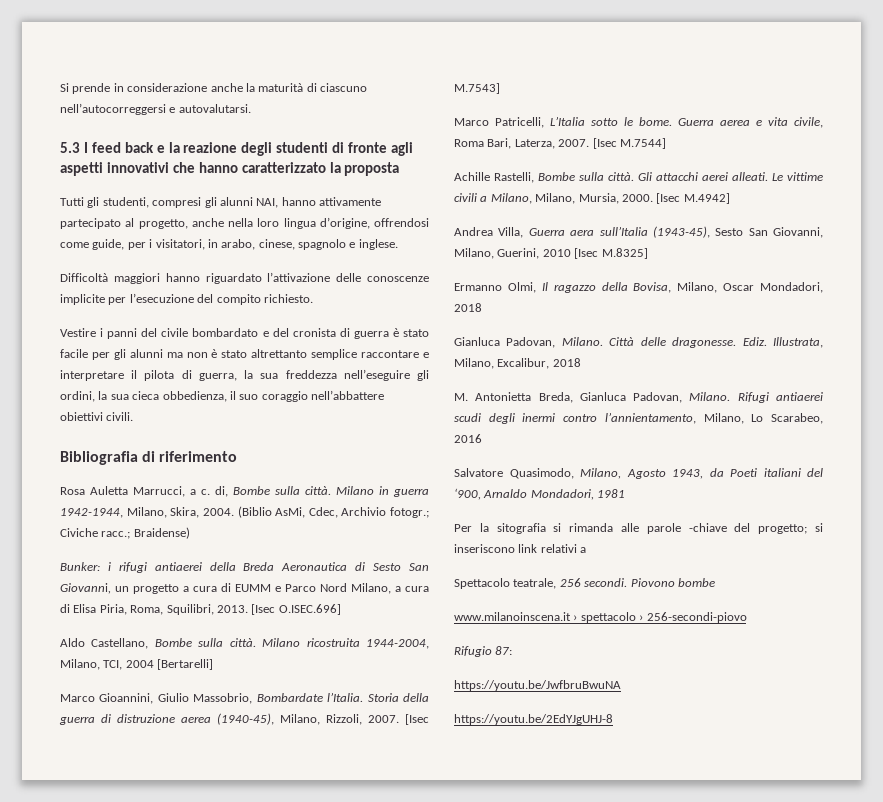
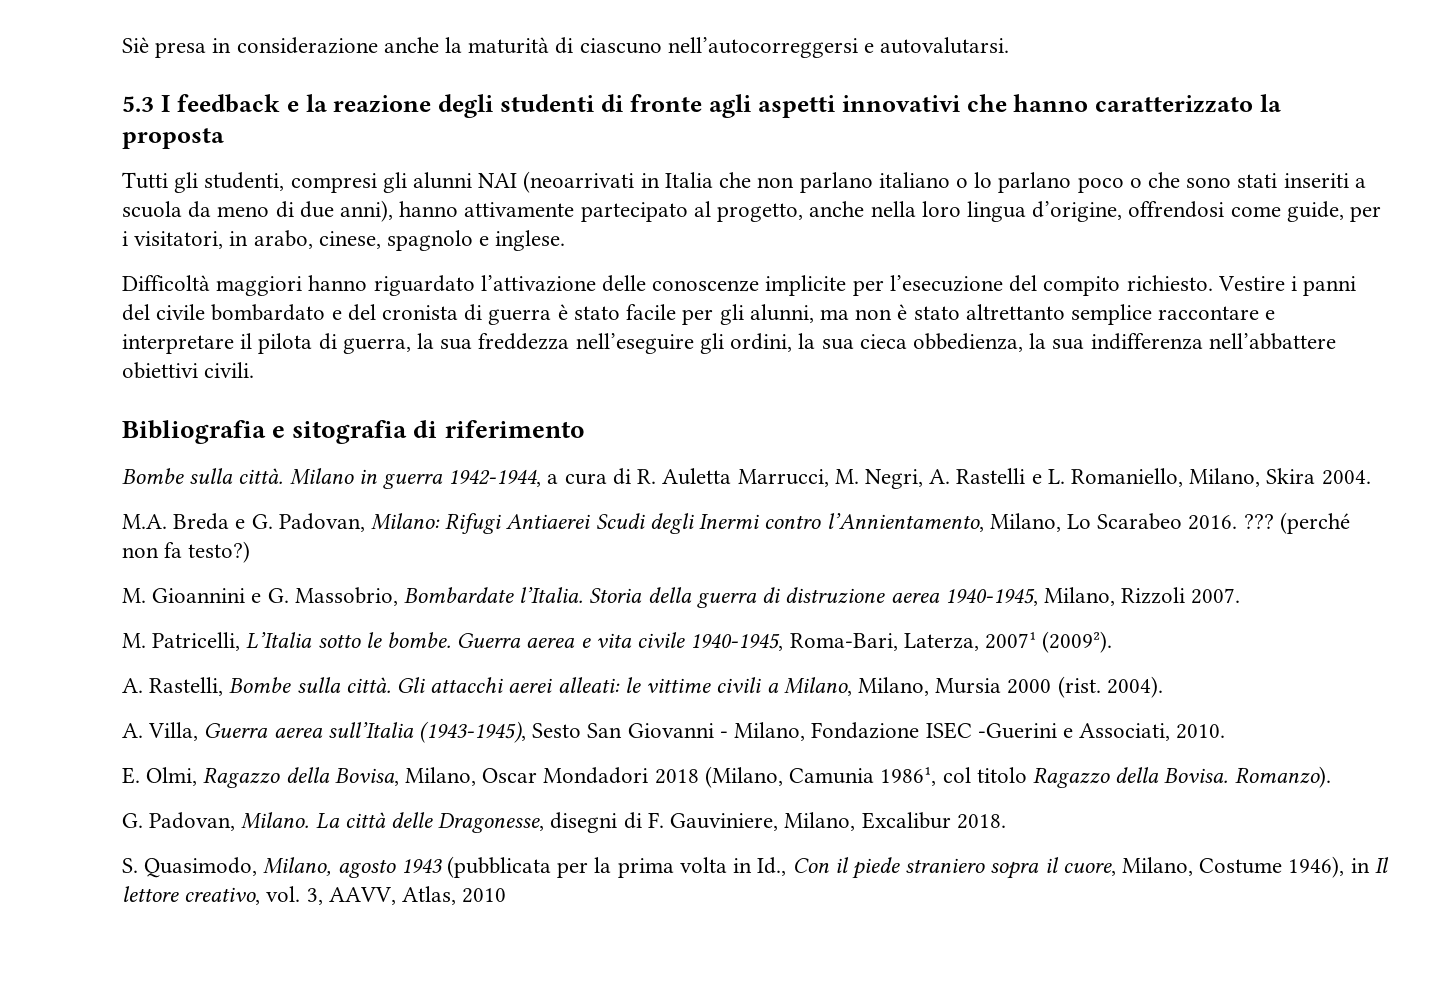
- Si prende in considerazione anche la maturità di ciascuno nell’autocorreggersi e autovalutarsi.
+ Siè presa in considerazione anche la maturità di ciascuno nell’autocorreggersi e autovalutarsi.
- 5.3 I feed back e la reazione degli studenti di fronte agli aspetti innovativi che hanno caratterizzato la proposta
+ 5.3 I feedback e la reazione degli studenti di fronte agli aspetti innovativi che hanno caratterizzato la proposta
- Tutti gli studenti, compresi gli alunni NAI, hanno attivamente partecipato al progetto, anche nella loro lingua d’origine, offrendosi come guide, per i visitatori, in arabo, cinese, spagnolo e inglese.
+ Tutti gli studenti, compresi gli alunni NAI (neoarrivati in Italia che non parlano italiano o lo parlano poco o che sono stati inseriti a scuola da meno di due anni), hanno attivamente partecipato al progetto, anche nella loro lingua d’origine, offrendosi come guide, per i visitatori, in arabo, cinese, spagnolo e inglese.
- Difficoltà maggiori hanno riguardato l’attivazione delle conoscenze implicite per l’esecuzione del compito richiesto.
- Vestire i panni del civile bombardato e del cronista di guerra è stato facile per gli alunni ma non è stato altrettanto semplice raccontare e interpretare il pilota di guerra, la sua freddezza nell’eseguire gli ordini, la sua cieca obbedienza, il suo coraggio nell’abbattere obiettivi civili.
+ Difficoltà maggiori hanno riguardato l’attivazione delle conoscenze implicite per l’esecuzione del compito richiesto. Vestire i panni del civile bombardato e del cronista di guerra è stato facile per gli alunni, ma non è stato altrettanto semplice raccontare e interpretare il pilota di guerra, la sua freddezza nell’eseguire gli ordini, la sua cieca obbedienza, la sua indifferenza nell’abbattere obiettivi civili.
- Bibliografia di riferimento
- Rosa Auletta Marrucci, a c. di, Bombe sulla città.
+ Bibliografia e sitografia di riferimento
+ Bombe sulla città.
- Milano in guerra 1942-1944, Milano, Skira, 2004. (Biblio AsMi, Cdec, Archivio fotogr.; Civiche racc.; Braidense)
- Bunker: i rifugi antiaerei della Breda Aeronautica di Sesto San Giovanni, un progetto a cura di EUMM e Parco Nord Milano, a cura di Elisa Piria, Roma, Squilibri, 2013. [Isec O.ISEC.696]
- Aldo Castellano, Bombe sulla città. Milano ricostruita 1944-2004, Milano, TCI, 2004 [Bertarelli]
- Marco Gioannini, Giulio Massobrio, Bombardate l’Italia.
+ Milano in guerra 1942-1944, a cura di R. Auletta Marrucci, M. Negri, A. Rastelli e L. Romaniello, Milano, Skira 2004.
+ M.A. Breda e G. Padovan, Milano: Rifugi Antiaerei Scudi degli Inermi contro l’Annientamento, Milano, Lo Scarabeo 2016. ??? (perché non fa testo?)
+ M. Gioannini e G. Massobrio, Bombardate l’Italia.
- Storia della guerra di distruzione aerea (1940-45), Milano, Rizzoli, 2007. [Isec M.7543]
- Marco Patricelli, L’Italia sotto le bome.
+ Storia della guerra di distruzione aerea 1940-1945, Milano, Rizzoli 2007.
+ M. Patricelli, L’Italia sotto le bombe.
- Guerra aerea e vita civile, Roma Bari, Laterza, 2007. [Isec M.7544]
- Achille Rastelli, Bombe sulla città.
+ Guerra aerea e vita civile 1940-1945, Roma-Bari, Laterza, 2007¹ (2009²).
+ A. Rastelli, Bombe sulla città.
- Gli attacchi aerei alleati. Le vittime civili a Milano, Milano, Mursia, 2000. [Isec M.4942]
- Andrea Villa, Guerra aera sull’Italia (1943-45), Sesto San Giovanni, Milano, Guerini, 2010 [Isec M.8325]
- Ermanno Olmi, Il ragazzo della Bovisa, Milano, Oscar Mondadori, 2018
- Gianluca Padovan, Milano. Città delle dragonesse. Ediz. Illustrata, Milano, Excalibur, 2018
- M. Antonietta Breda, Gianluca Padovan, Milano. Rifugi antiaerei scudi degli inermi contro l’annientamento, Milano, Lo Scarabeo, 2016
- Salvatore Quasimodo, Milano, Agosto 1943, da Poeti italiani del ‘900, Arnaldo Mondadori, 1981
- Per la sitografia si rimanda alle parole -chiave del progetto; si inseriscono link relativi a
- Spettacolo teatrale, 256 secondi. Piovono bombe
- www.milanoinscena.it › spettacolo › 256-secondi-piovo
- Rifugio 87:
- https://youtu.be/JwfbruBwuNA
- https://youtu.be/2EdYJgUHJ-8
+ Gli attacchi aerei alleati: le vittime civili a Milano, Milano, Mursia 2000 (rist. 2004).
+ A. Villa, Guerra aerea sull’Italia (1943-1945), Sesto San Giovanni - Milano, Fondazione ISEC -Guerini e Associati, 2010.
+ E. Olmi, Ragazzo della Bovisa, Milano, Oscar Mondadori 2018 (Milano, Camunia 1986¹, col titolo Ragazzo della Bovisa. Romanzo).
+ G. Padovan, Milano. La città delle Dragonesse, disegni di F. Gauviniere, Milano, Excalibur 2018.
+ S. Quasimodo, Milano, agosto 1943 (pubblicata per la prima volta in Id., Con il piede straniero sopra il cuore, Milano, Costume 1946), in Il lettore creativo, vol. 3, AAVV, Atlas, 2010

